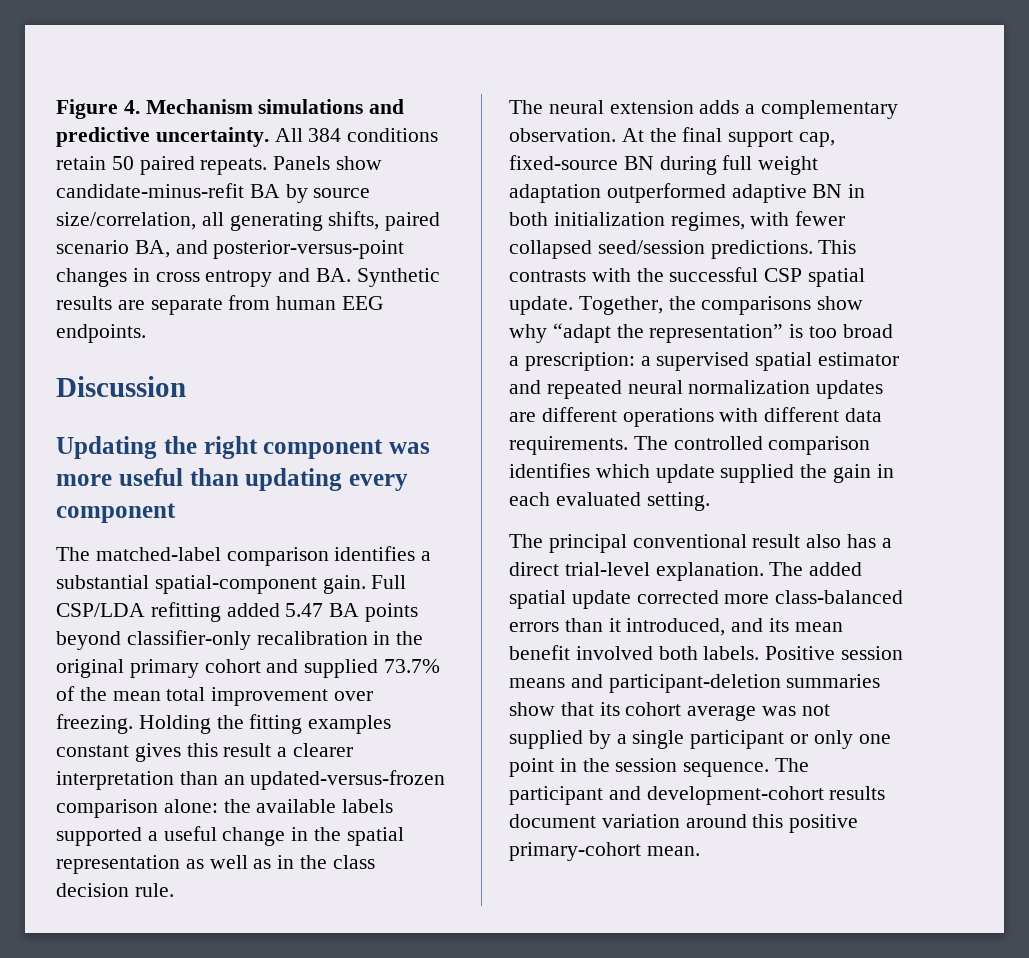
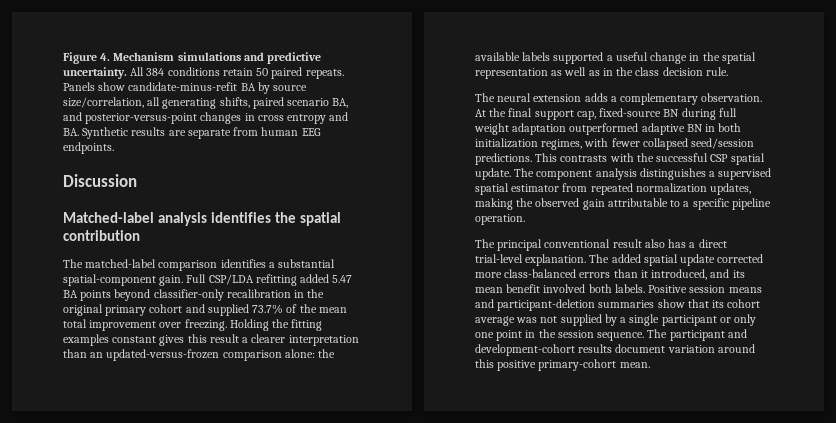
- Updating the right component was more useful than updating every component
+ Matched-label analysis identifies the spatial contribution
- Together, the comparisons show why “adapt the representation” is too broad a prescription: a supervised spatial estimator and repeated neural normalization updates are different operations with different data requirements. The controlled comparison identifies which update supplied the gain in each evaluated setting.
+ The component analysis distinguishes a supervised spatial estimator from repeated normalization updates, making the observed gain attributable to a specific pipeline operation.

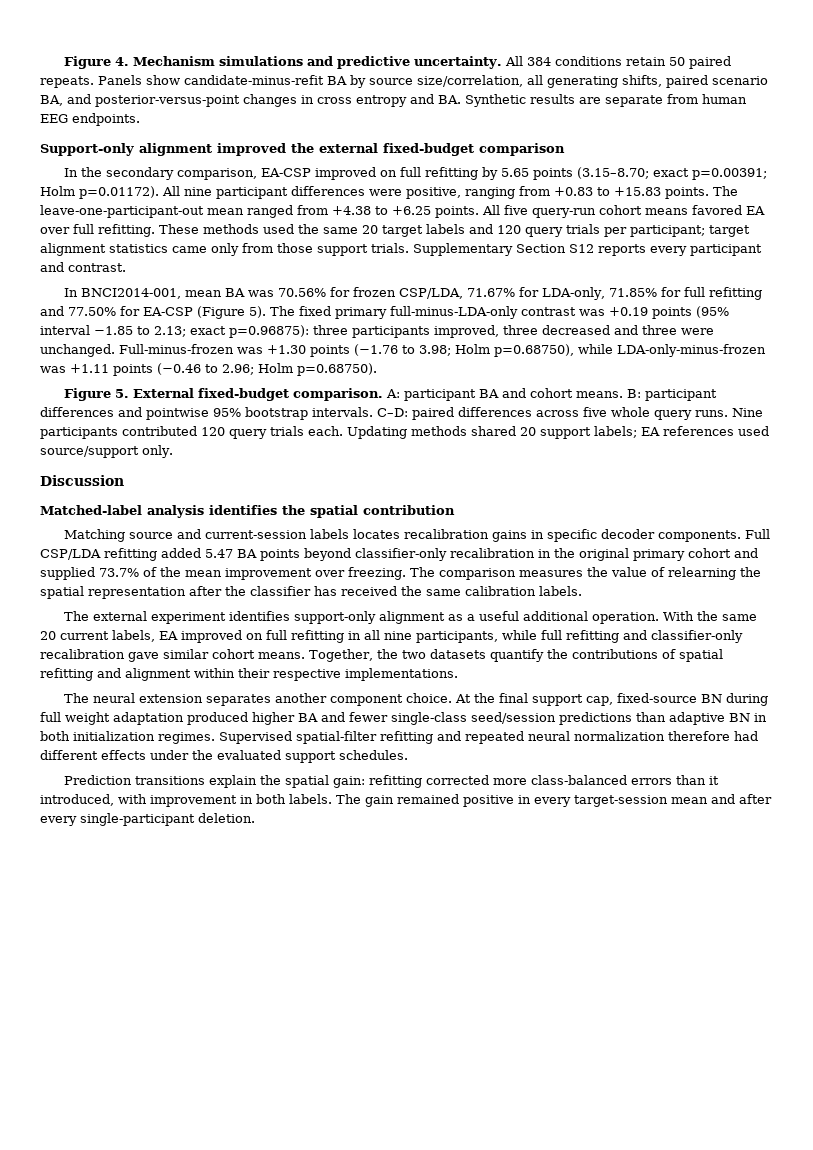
+ Support-only alignment improved the external fixed-budget comparison
+ In the secondary comparison, EA-CSP improved on full refitting by 5.65 points (3.15–8.70; exact p=0.00391; Holm p=0.01172). All nine participant differences were positive, ranging from +0.83 to +15.83 points. The leave-one-participant-out mean ranged from +4.38 to +6.25 points. All five query-run cohort means favored EA over full refitting. These methods used the same 20 target labels and 120 query trials per participant; target alignment statistics came only from those support trials. Supplementary Section S12 reports every participant and contrast.
+ In BNCI2014-001, mean BA was 70.56% for frozen CSP/LDA, 71.67% for LDA-only, 71.85% for full refitting and 77.50% for EA-CSP (Figure 5). The fixed primary full-minus-LDA-only contrast was +0.19 points (95% interval −1.85 to 2.13; exact p=0.96875): three participants improved, three decreased and three were unchanged. Full-minus-frozen was +1.30 points (−1.76 to 3.98; Holm p=0.68750), while LDA-only-minus-frozen was +1.11 points (−0.46 to 2.96; Holm p=0.68750).
+ Figure 5. External fixed-budget comparison. A: participant BA and cohort means. B: participant differences and pointwise 95% bootstrap intervals. C–D: paired differences across five whole query runs. Nine participants contributed 120 query trials each. Updating methods shared 20 support labels; EA references used source/support only.
- The matched-label comparison identifies a substantial spatial-component gain.
+ Matching source and current-session labels locates recalibration gains in specific decoder components.
- Full CSP/LDA refitting added 5.47 BA points beyond classifier-only recalibration in the original primary cohort and supplied 73.7% of the mean total improvement over freezing.
+ Full CSP/LDA refitting added 5.47 BA points beyond classifier-only recalibration in the original primary cohort and supplied 73.7% of the mean improvement over freezing.
- Holding the fitting examples constant gives this result a clearer interpretation than an updated-versus-frozen comparison alone: the available labels supported a useful change in the spatial representation as well as in the class decision rule.
+ The comparison measures the value of relearning the spatial representation after the classifier has received the same calibration labels.
+ The external experiment identifies support-only alignment as a useful additional operation. With the same 20 current labels, EA improved on full refitting in all nine participants, while full refitting and classifier-only recalibration gave similar cohort means. Together, the two datasets quantify the contributions of spatial refitting and alignment within their respective implementations.
- The neural extension adds a complementary observation.
+ The neural extension separates another component choice.
- At the final support cap, fixed-source BN during full weight adaptation outperformed adaptive BN in both initialization regimes, with fewer collapsed seed/session predictions. This contrasts with the successful CSP spatial update. The component analysis distinguishes a supervised spatial estimator from repeated normalization updates, making the observed gain attributable to a specific pipeline operation.
- The principal conventional result also has a direct trial-level explanation. The added spatial update corrected more class-balanced errors than it introduced, and its mean benefit involved both labels. Positive session means and participant-deletion summaries show that its cohort average was not supplied by a single participant or only one point in the session sequence. The participant and development-cohort results document variation around this positive primary-cohort mean.
+ At the final support cap, fixed-source BN during full weight adaptation produced higher BA and fewer single-class seed/session predictions than adaptive BN in both initialization regimes. Supervised spatial-filter refitting and repeated neural normalization therefore had different effects under the evaluated support schedules.
+ Prediction transitions explain the spatial gain: refitting corrected more class-balanced errors than it introduced, with improvement in both labels. The gain remained positive in every target-session mean and after every single-participant deletion.

